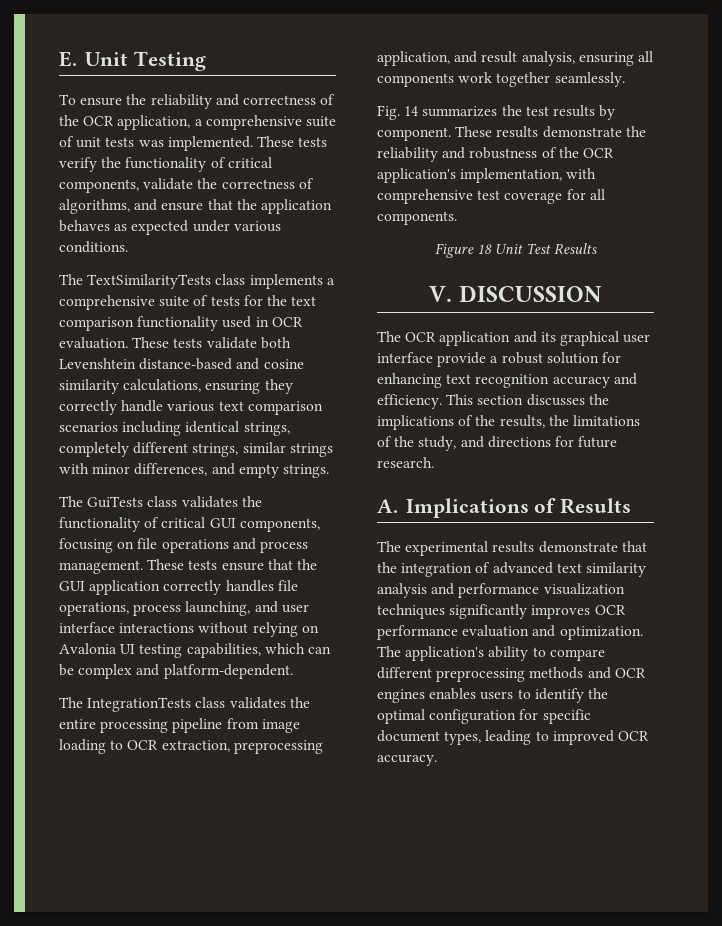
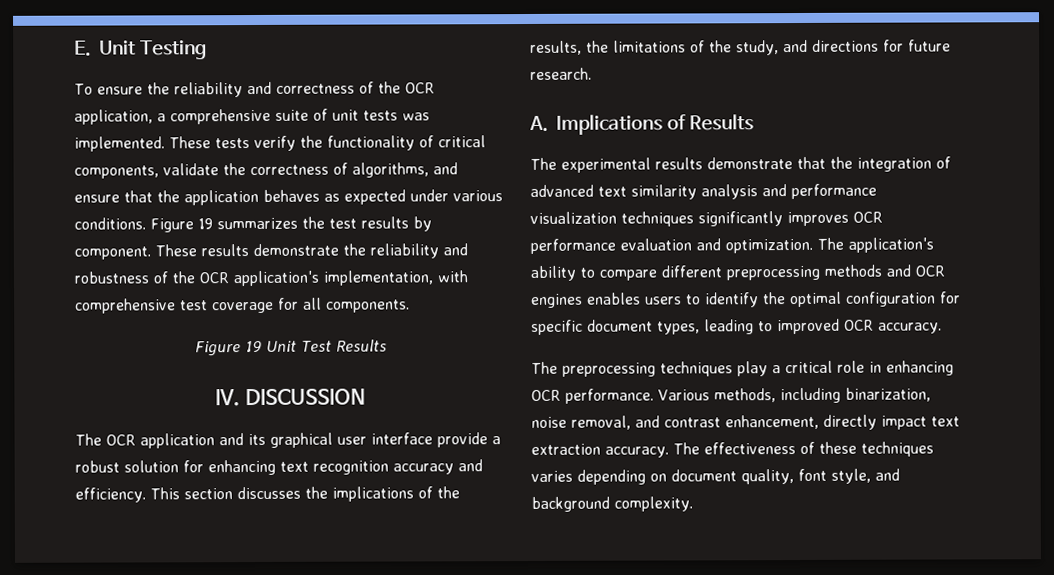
- These tests verify the functionality of critical components, validate the correctness of algorithms, and ensure that the application behaves as expected under various conditions.
- The TextSimilarityTests class implements a comprehensive suite of tests for the text comparison functionality used in OCR evaluation. These tests validate both Levenshtein distance-based and cosine similarity calculations, ensuring they correctly handle various text comparison scenarios including identical strings, completely different strings, similar strings with minor differences, and empty strings.
- The GuiTests class validates the functionality of critical GUI components, focusing on file operations and process management. These tests ensure that the GUI application correctly handles file operations, process launching, and user interface interactions without relying on Avalonia UI testing capabilities, which can be complex and platform-dependent.
- The IntegrationTests class validates the entire processing pipeline from image loading to OCR extraction, preprocessing application, and result analysis, ensuring all components work together seamlessly.
- Fig. 14 summarizes the test results by component.
+ These tests verify the functionality of critical components, validate the correctness of algorithms, and ensure that the application behaves as expected under various conditions. Figure 19 summarizes the test results by component.
- Figure 18 Unit Test Results
+ Figure 19 Unit Test Results
- V. DISCUSSION
+ IV. DISCUSSION
+ The preprocessing techniques play a critical role in enhancing OCR performance. Various methods, including binarization, noise removal, and contrast enhancement, directly impact text extraction accuracy. The effectiveness of these techniques varies depending on document quality, font style, and background complexity.

